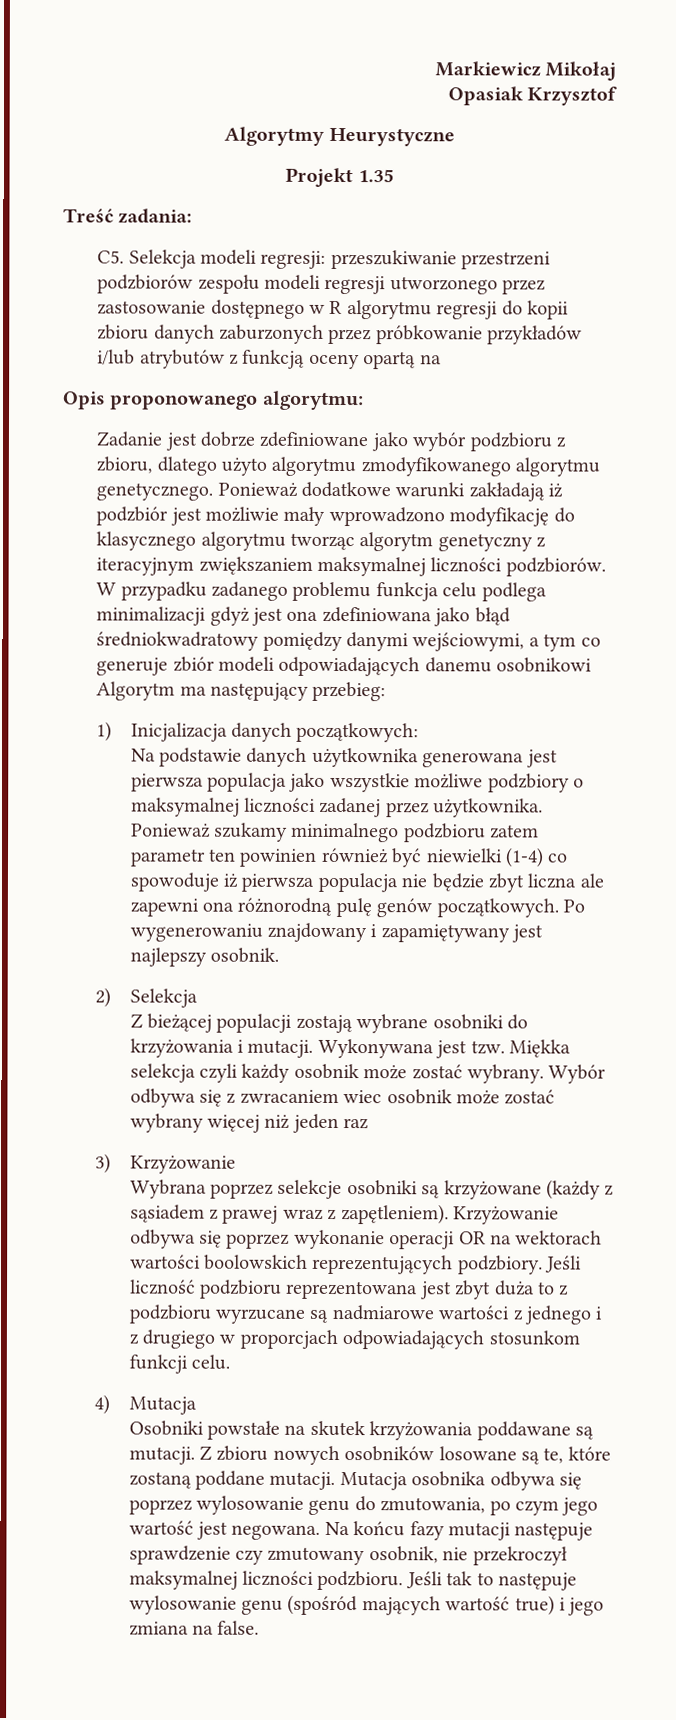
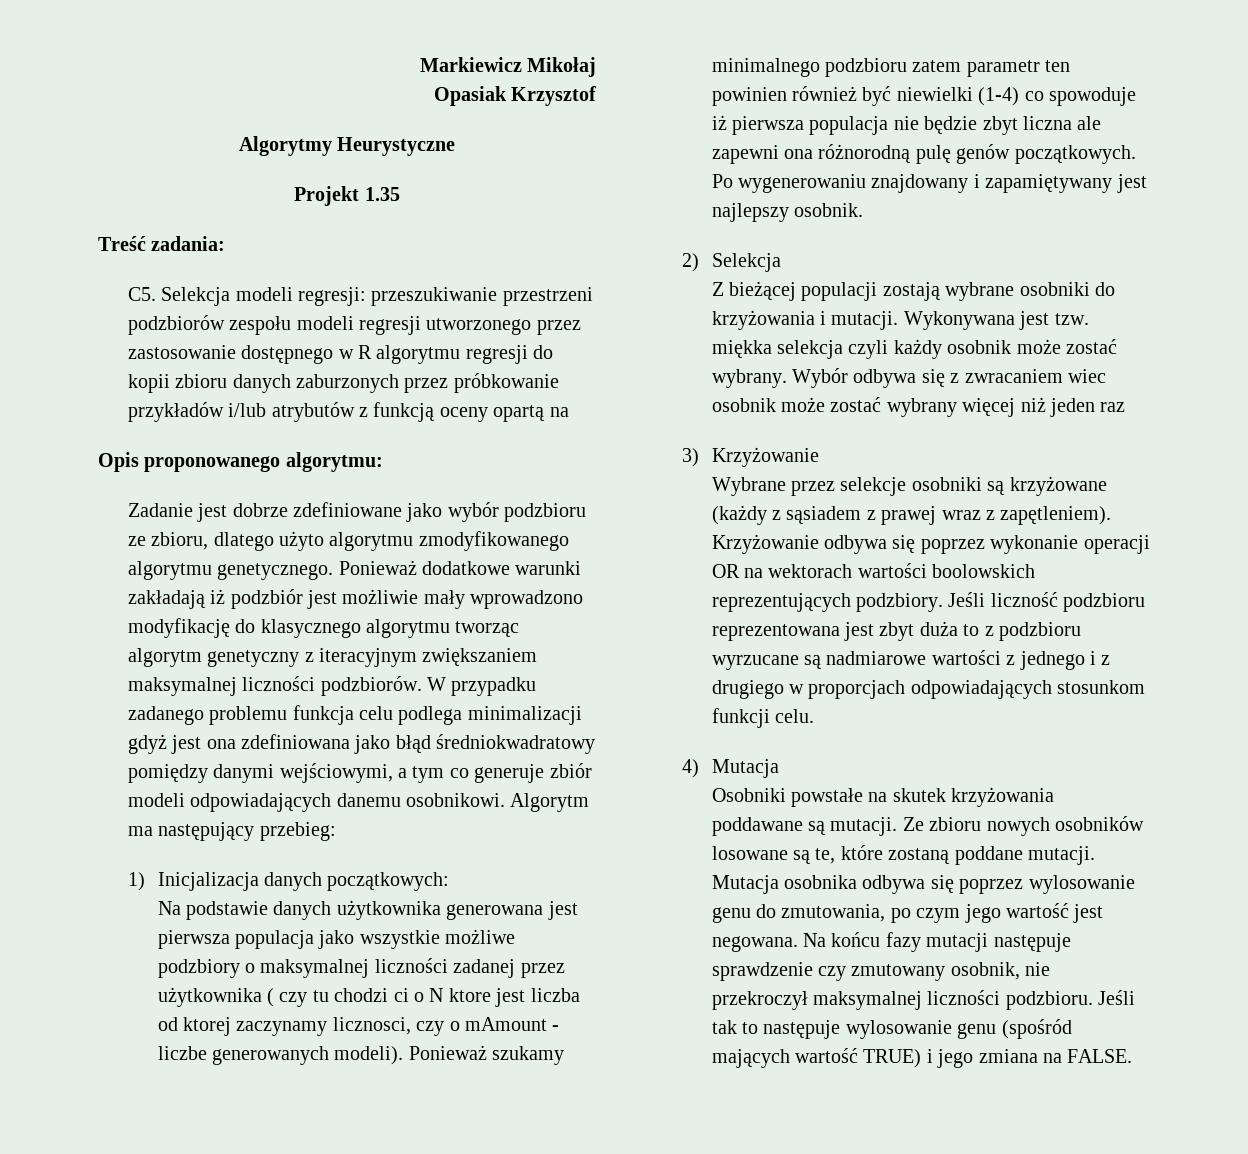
- Zadanie jest dobrze zdefiniowane jako wybór podzbioru z zbioru, dlatego użyto algorytmu zmodyfikowanego algorytmu genetycznego.
+ Zadanie jest dobrze zdefiniowane jako wybór podzbioru ze zbioru, dlatego użyto algorytmu zmodyfikowanego algorytmu genetycznego.
- W przypadku zadanego problemu funkcja celu podlega minimalizacji gdyż jest ona zdefiniowana jako błąd średniokwadratowy pomiędzy danymi wejściowymi, a tym co generuje zbiór modeli odpowiadających danemu osobnikowi Algorytm ma następujący przebieg:
+ W przypadku zadanego problemu funkcja celu podlega minimalizacji gdyż jest ona zdefiniowana jako błąd średniokwadratowy pomiędzy danymi wejściowymi, a tym co generuje zbiór modeli odpowiadających danemu osobnikowi. Algorytm ma następujący przebieg:
- Na podstawie danych użytkownika generowana jest pierwsza populacja jako wszystkie możliwe podzbiory o maksymalnej liczności zadanej przez użytkownika.
+ Na podstawie danych użytkownika generowana jest pierwsza populacja jako wszystkie możliwe podzbiory o maksymalnej liczności zadanej przez użytkownika ( czy tu chodzi ci o N ktore jest liczba od ktorej zaczynamy licznosci, czy o mAmount - liczbe generowanych modeli).
- Wykonywana jest tzw. Miękka selekcja czyli każdy osobnik może zostać wybrany.
+ Wykonywana jest tzw. miękka selekcja czyli każdy osobnik może zostać wybrany.
- Wybrana poprzez selekcje osobniki są krzyżowane (każdy z sąsiadem z prawej wraz z zapętleniem).
+ Wybrane przez selekcje osobniki są krzyżowane (każdy z sąsiadem z prawej wraz z zapętleniem).
- Z zbioru nowych osobników losowane są te, które zostaną poddane mutacji.
+ Ze zbioru nowych osobników losowane są te, które zostaną poddane mutacji.
- Jeśli tak to następuje wylosowanie genu (spośród mających wartość true) i jego zmiana na false.
+ Jeśli tak to następuje wylosowanie genu (spośród mających wartość TRUE) i jego zmiana na FALSE.

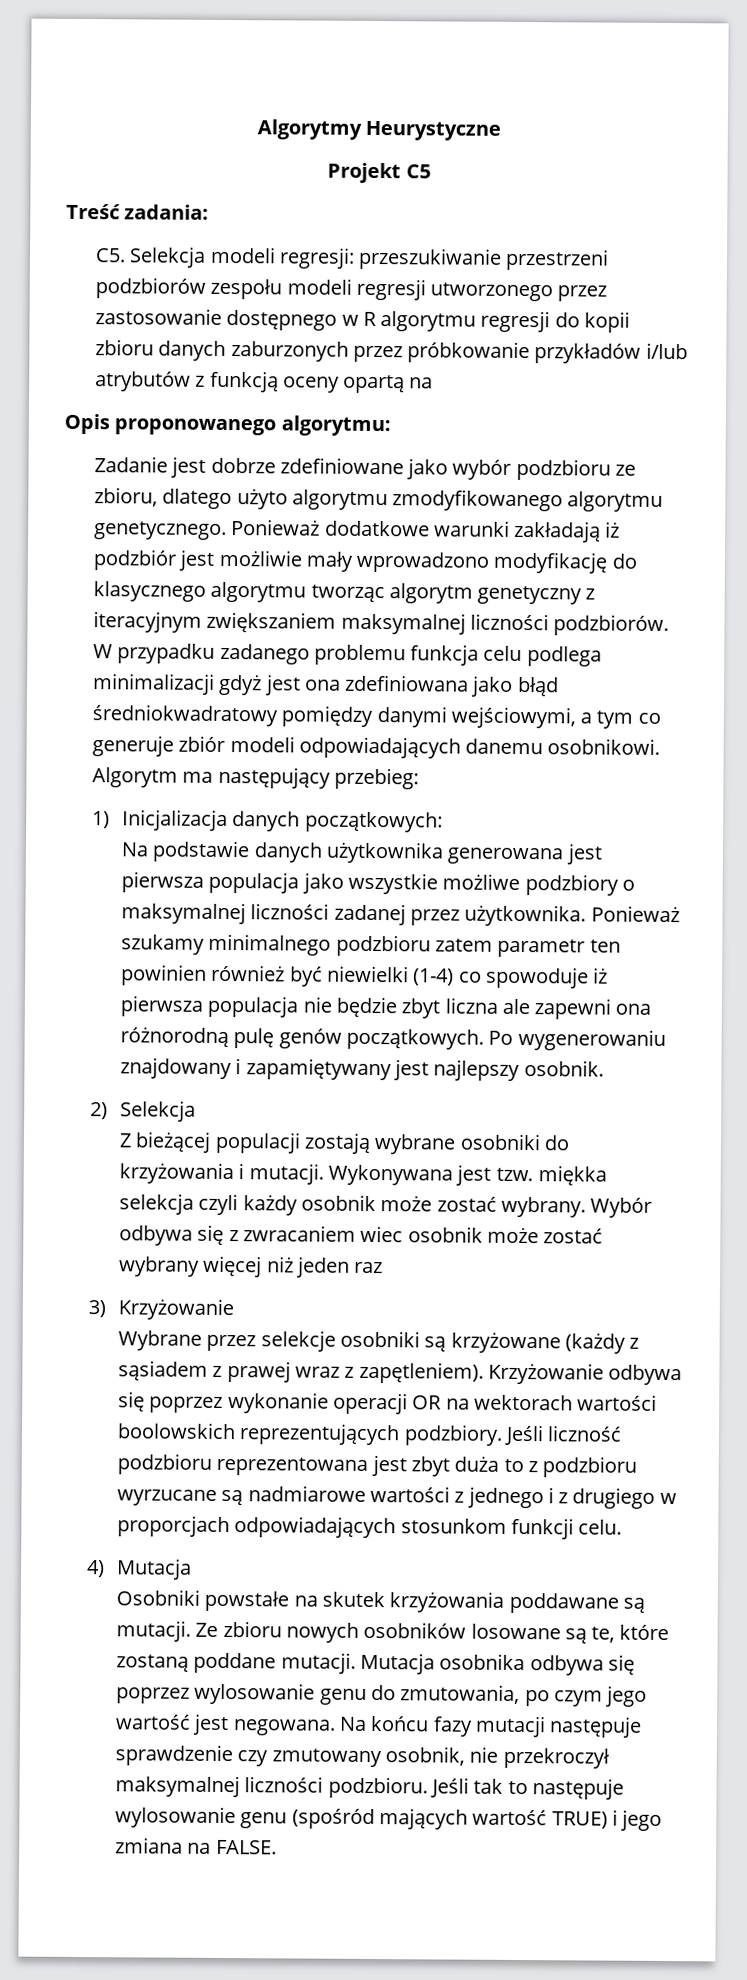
- Markiewicz Mikołaj
- Opasiak Krzysztof
- Projekt 1.35
+ Projekt C5
- Na podstawie danych użytkownika generowana jest pierwsza populacja jako wszystkie możliwe podzbiory o maksymalnej liczności zadanej przez użytkownika ( czy tu chodzi ci o N ktore jest liczba od ktorej zaczynamy licznosci, czy o mAmount - liczbe generowanych modeli).
+ Na podstawie danych użytkownika generowana jest pierwsza populacja jako wszystkie możliwe podzbiory o maksymalnej liczności zadanej przez użytkownika.

